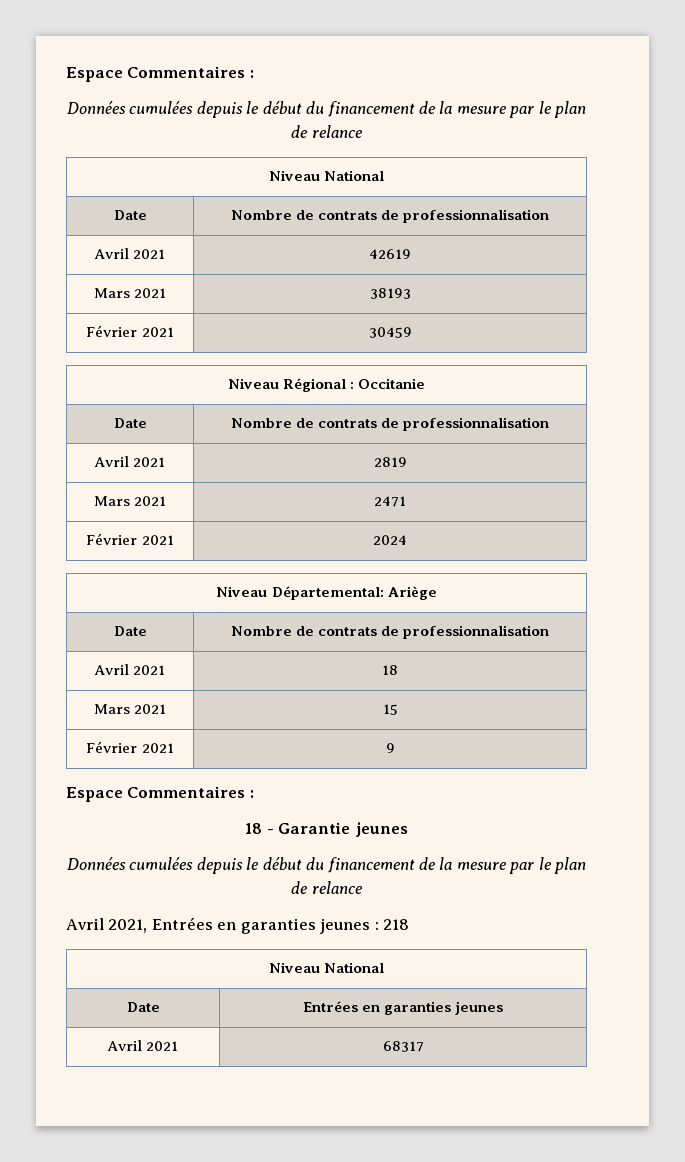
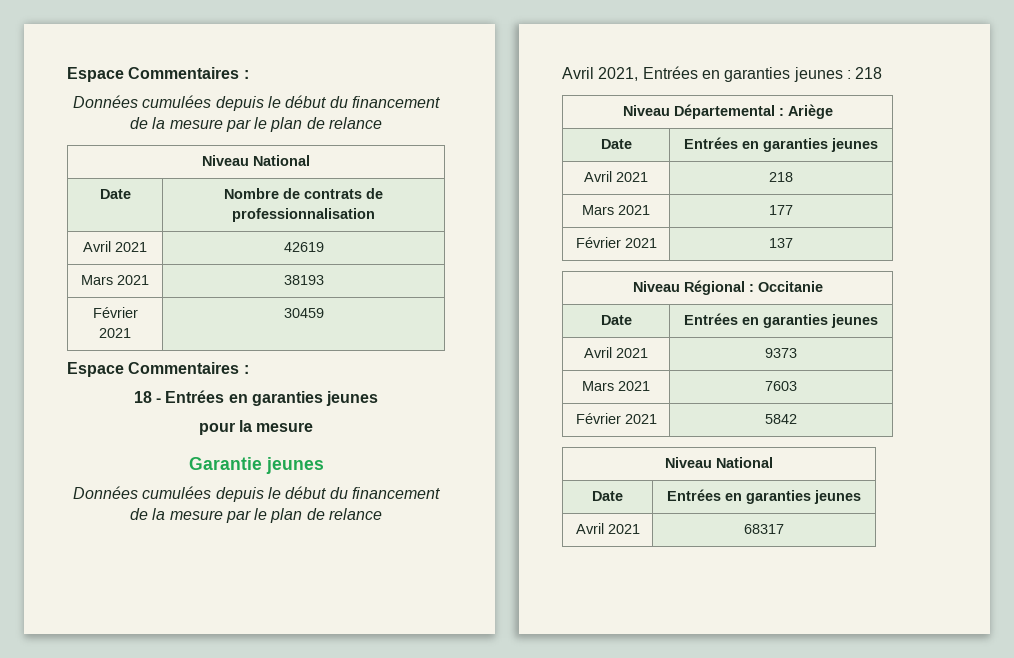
- Niveau Régional : Occitanie
- Date | Nombre de contrats de professionnalisation
- Avril 2021 | 2819
- Mars 2021 | 2471
- Février 2021 | 2024
- Niveau Départemental: Ariège
- Date | Nombre de contrats de professionnalisation
- Avril 2021 | 18
- Mars 2021 | 15
- Février 2021 | 9
- 18 - Garantie jeunes
+ 18 - Entrées en garanties jeunes
+ pour la mesure
+ Garantie jeunes
+ Niveau Départemental : Ariège
+ Date | Entrées en garanties jeunes
+ Avril 2021 | 218
+ Mars 2021 | 177
+ Février 2021 | 137
+ Niveau Régional : Occitanie
+ Date | Entrées en garanties jeunes
+ Avril 2021 | 9373
+ Mars 2021 | 7603
+ Février 2021 | 5842

